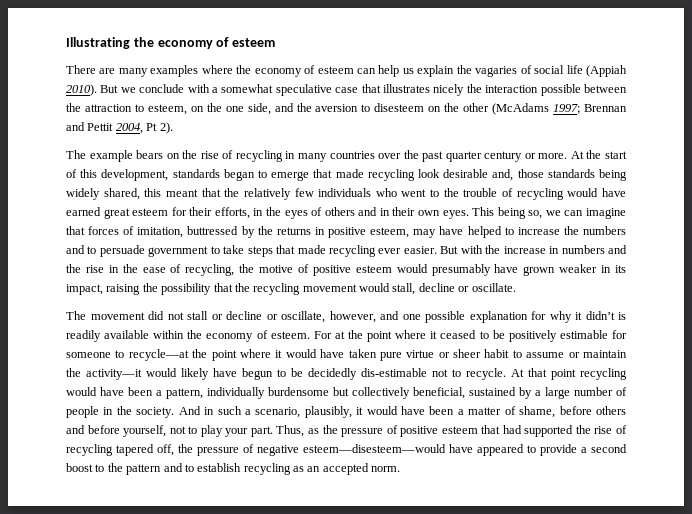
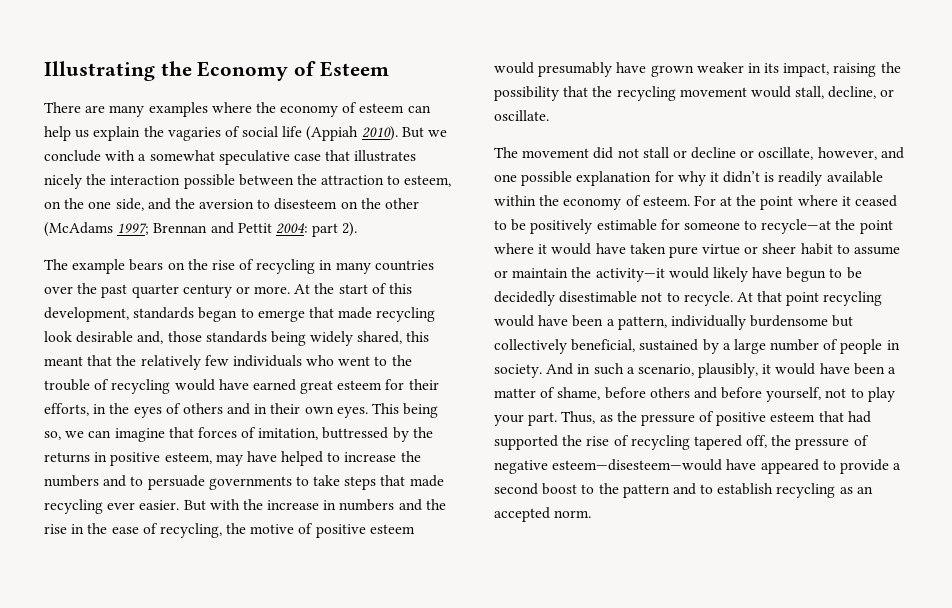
- Illustrating the economy of esteem
+ Illustrating the Economy of Esteem
- But we conclude with a somewhat speculative case that illustrates nicely the interaction possible between the attraction to esteem, on the one side, and the aversion to disesteem on the other (McAdams 1997; Brennan and Pettit 2004, Pt 2).
+ But we conclude with a somewhat speculative case that illustrates nicely the interaction possible between the attraction to esteem, on the one side, and the aversion to disesteem on the other (McAdams 1997; Brennan and Pettit 2004: part 2).
- This being so, we can imagine that forces of imitation, buttressed by the returns in positive esteem, may have helped to increase the numbers and to persuade government to take steps that made recycling ever easier.
+ This being so, we can imagine that forces of imitation, buttressed by the returns in positive esteem, may have helped to increase the numbers and to persuade governments to take steps that made recycling ever easier.
- But with the increase in numbers and the rise in the ease of recycling, the motive of positive esteem would presumably have grown weaker in its impact, raising the possibility that the recycling movement would stall, decline or oscillate.
+ But with the increase in numbers and the rise in the ease of recycling, the motive of positive esteem would presumably have grown weaker in its impact, raising the possibility that the recycling movement would stall, decline, or oscillate.
- For at the point where it ceased to be positively estimable for someone to recycle—at the point where it would have taken pure virtue or sheer habit to assume or maintain the activity—it would likely have begun to be decidedly dis-estimable not to recycle.
+ For at the point where it ceased to be positively estimable for someone to recycle—at the point where it would have taken pure virtue or sheer habit to assume or maintain the activity—it would likely have begun to be decidedly disestimable not to recycle.
- At that point recycling would have been a pattern, individually burdensome but collectively beneficial, sustained by a large number of people in the society.
+ At that point recycling would have been a pattern, individually burdensome but collectively beneficial, sustained by a large number of people in society.

